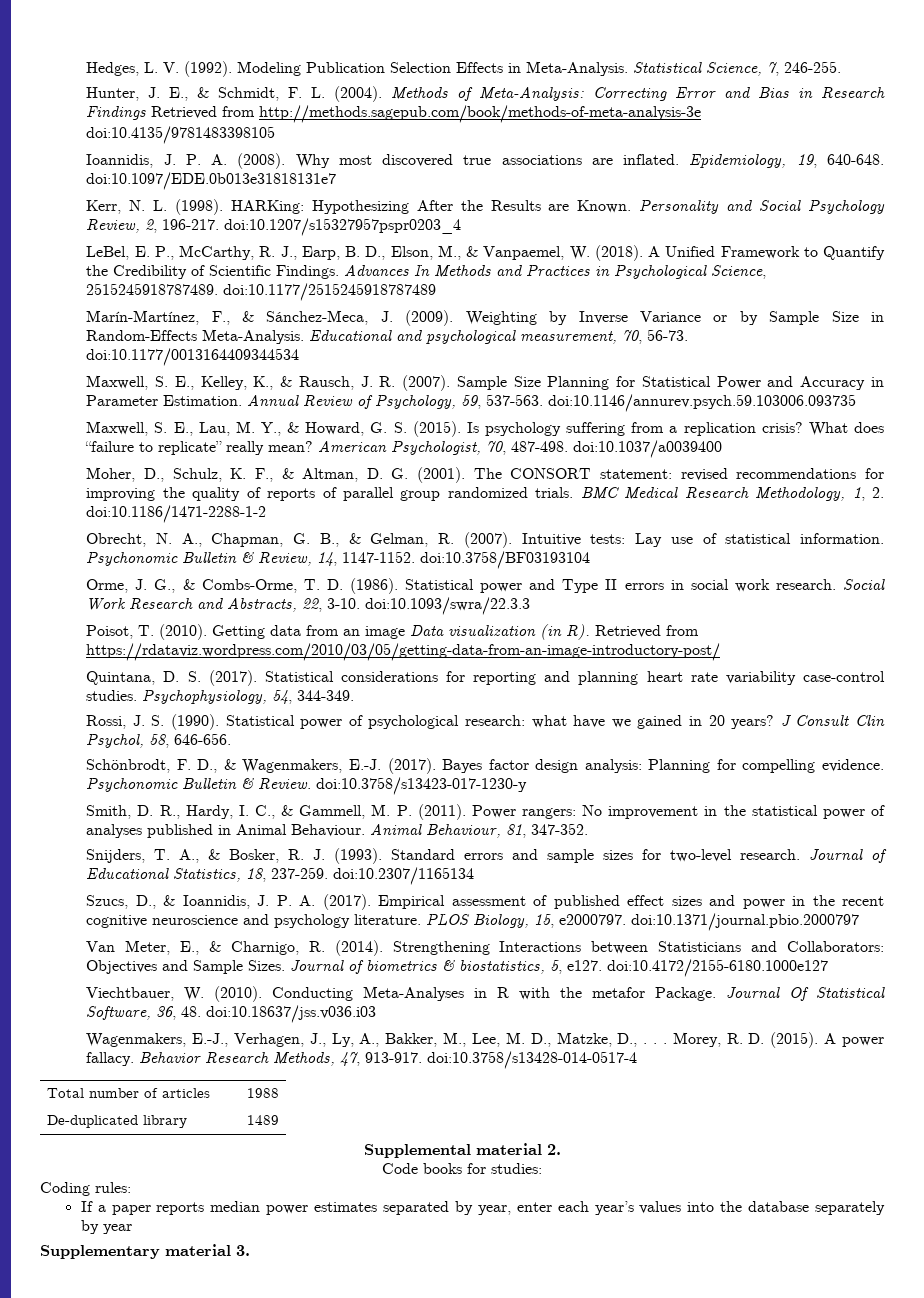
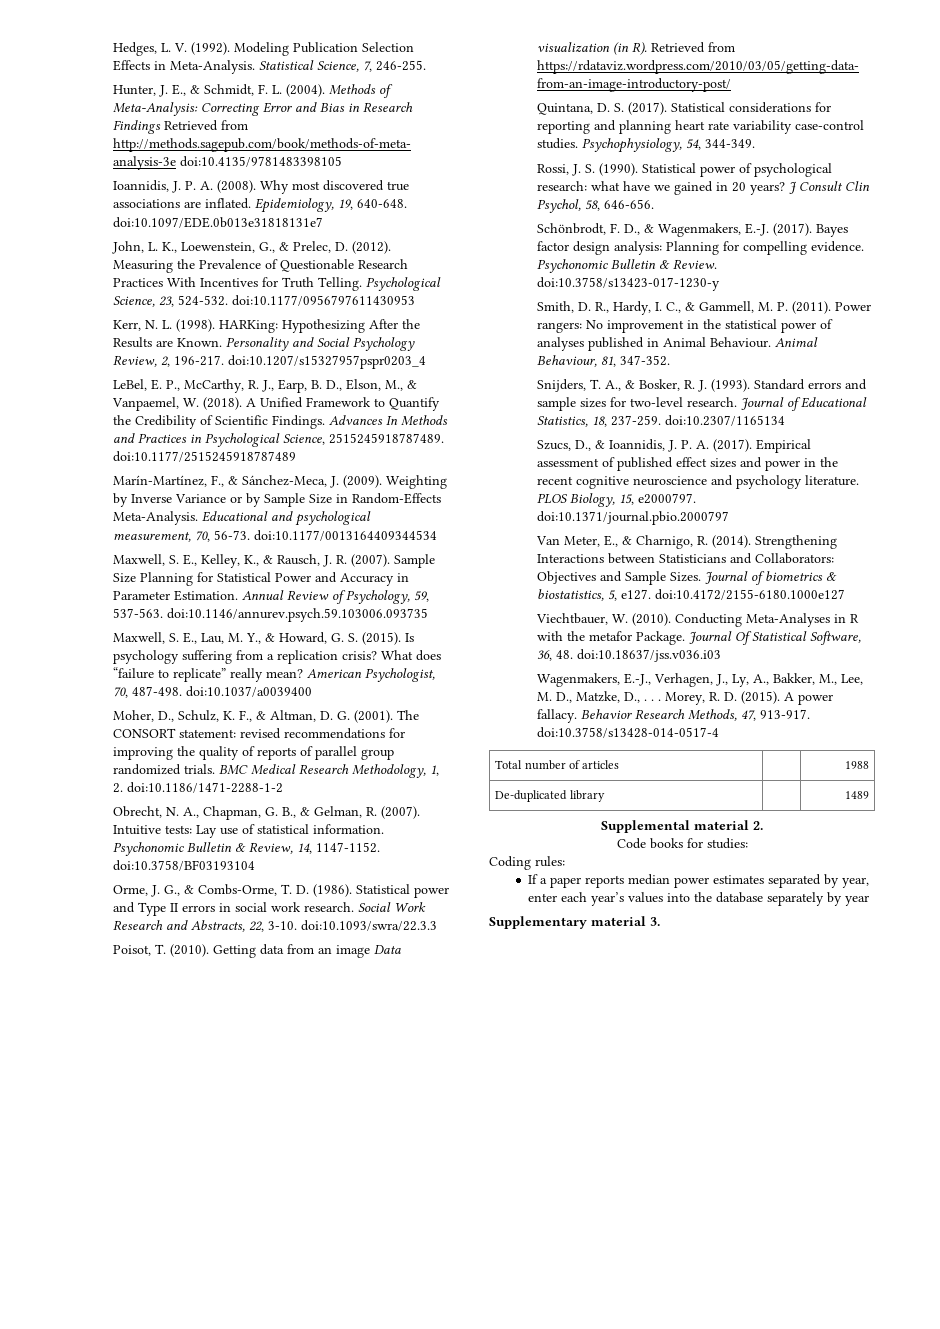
+ John, L. K., Loewenstein, G., & Prelec, D. (2012). Measuring the Prevalence of Questionable Research Practices With Incentives for Truth Telling. Psychological Science, 23, 524-532. doi:10.1177/0956797611430953

